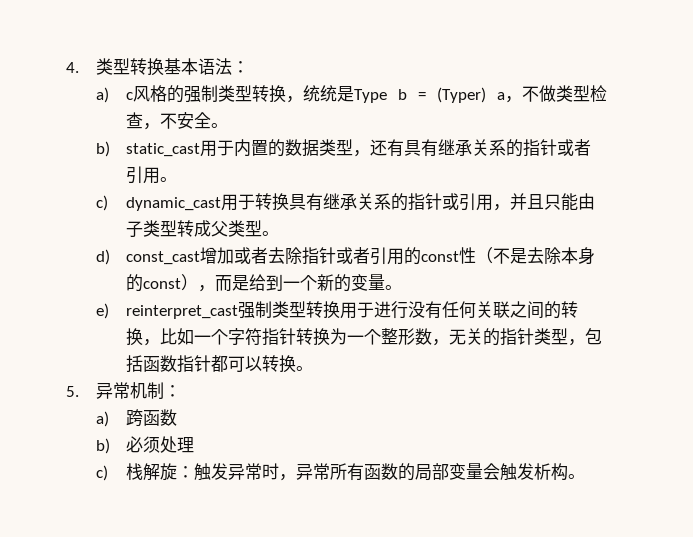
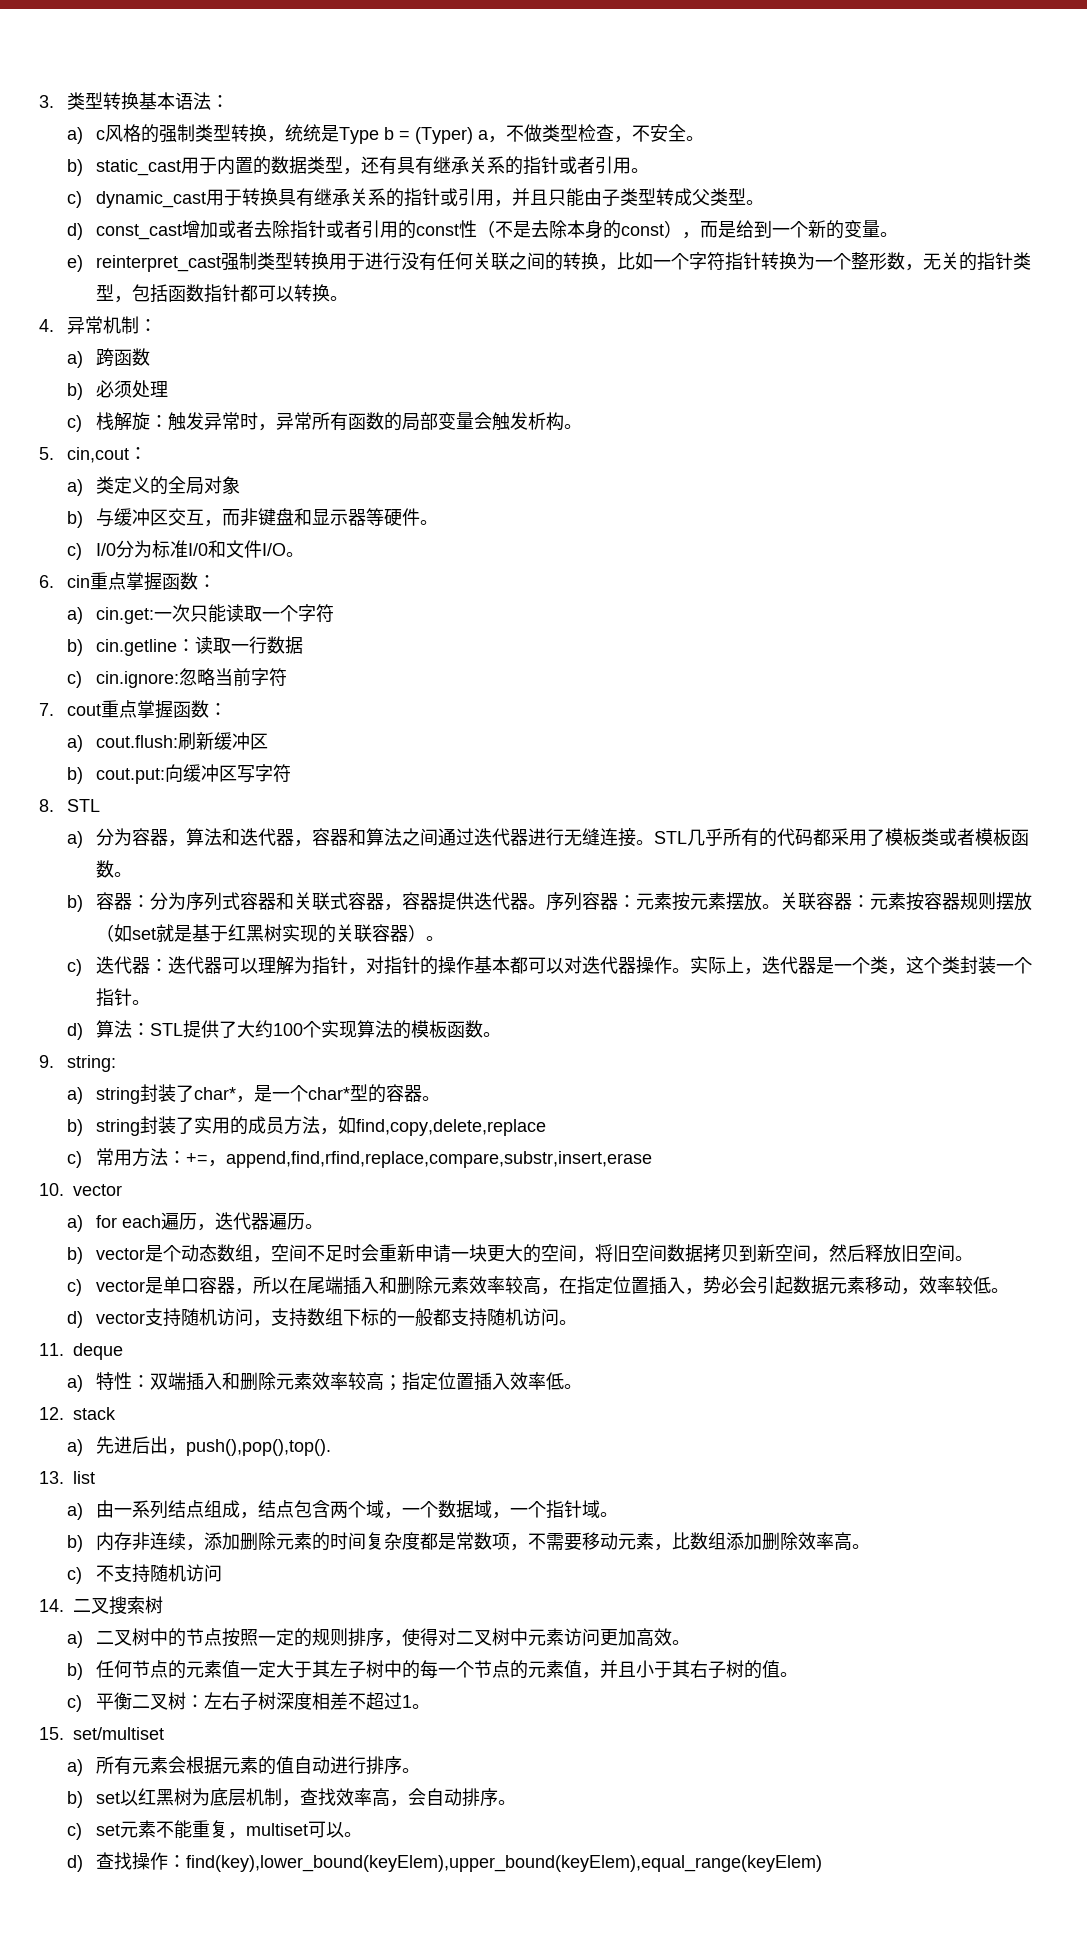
- 4.类型转换基本语法：
+ 3.类型转换基本语法：
- 5.异常机制：
+ 4.异常机制：
+ 5. cin,cout：
+ a)类定义的全局对象
+ b)与缓冲区交互，而非键盘和显示器等硬件。
+ c) I/0分为标准I/0和文件I/O。
+ 6. cin重点掌握函数：
+ a) cin.get:一次只能读取一个字符
+ b) cin.getline：读取一行数据
+ c) cin.ignore:忽略当前字符
+ 7. cout重点掌握函数：
+ a) cout.flush:刷新缓冲区
+ b) cout.put:向缓冲区写字符
+ 8. STL
+ a)分为容器，算法和迭代器，容器和算法之间通过迭代器进行无缝连接。STL几乎所有的代码都采用了模板类或者模板函数。
+ b)容器：分为序列式容器和关联式容器，容器提供迭代器。序列容器：元素按元素摆放。关联容器：元素按容器规则摆放（如set就是基于红黑树实现的关联容器）。
+ c)迭代器：迭代器可以理解为指针，对指针的操作基本都可以对迭代器操作。实际上，迭代器是一个类，这个类封装一个指针。
+ d)算法：STL提供了大约100个实现算法的模板函数。
+ 9. string:
+ a) string封装了char*，是一个char*型的容器。
+ b) string封装了实用的成员方法，如find,copy,delete,replace
+ c)常用方法：+=，append,find,rfind,replace,compare,substr,insert,erase
+ 10. vector
+ a) for each遍历，迭代器遍历。
+ b) vector是个动态数组，空间不足时会重新申请一块更大的空间，将旧空间数据拷贝到新空间，然后释放旧空间。
+ c) vector是单口容器，所以在尾端插入和删除元素效率较高，在指定位置插入，势必会引起数据元素移动，效率较低。
+ d) vector支持随机访问，支持数组下标的一般都支持随机访问。
+ 11. deque
+ a)特性：双端插入和删除元素效率较高；指定位置插入效率低。
+ 12. stack
+ a)先进后出，push(),pop(),top().
+ 13. list
+ a)由一系列结点组成，结点包含两个域，一个数据域，一个指针域。
+ b)内存非连续，添加删除元素的时间复杂度都是常数项，不需要移动元素，比数组添加删除效率高。
+ c)不支持随机访问
+ 14.二叉搜索树
+ a)二叉树中的节点按照一定的规则排序，使得对二叉树中元素访问更加高效。
+ b)任何节点的元素值一定大于其左子树中的每一个节点的元素值，并且小于其右子树的值。
+ c)平衡二叉树：左右子树深度相差不超过1。
+ 15. set/multiset
+ a)所有元素会根据元素的值自动进行排序。
+ b) set以红黑树为底层机制，查找效率高，会自动排序。
+ c) set元素不能重复，multiset可以。
+ d)查找操作：find(key),lower_bound(keyElem),upper_bound(keyElem),equal_range(keyElem)

